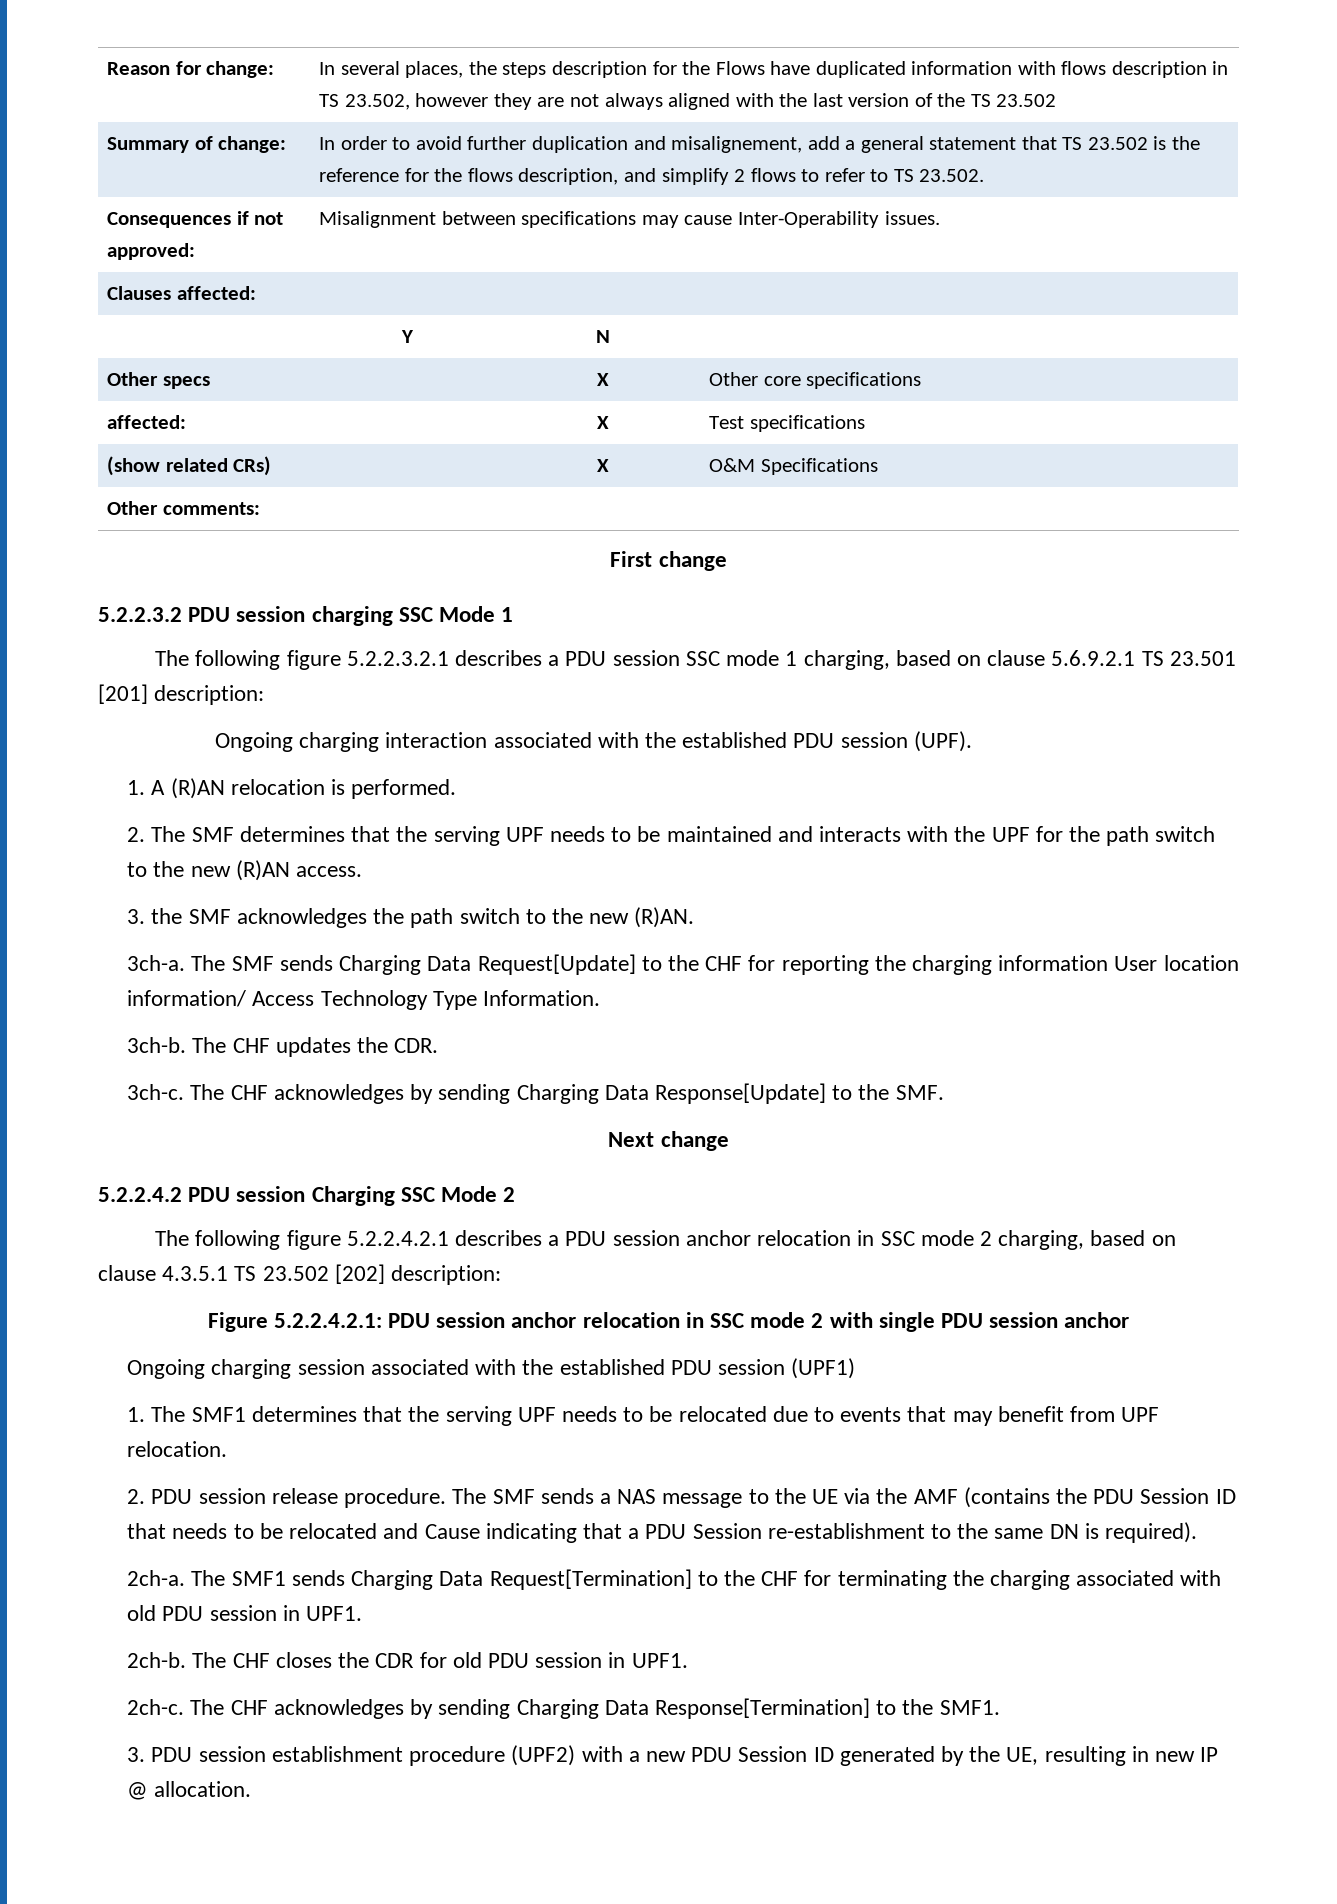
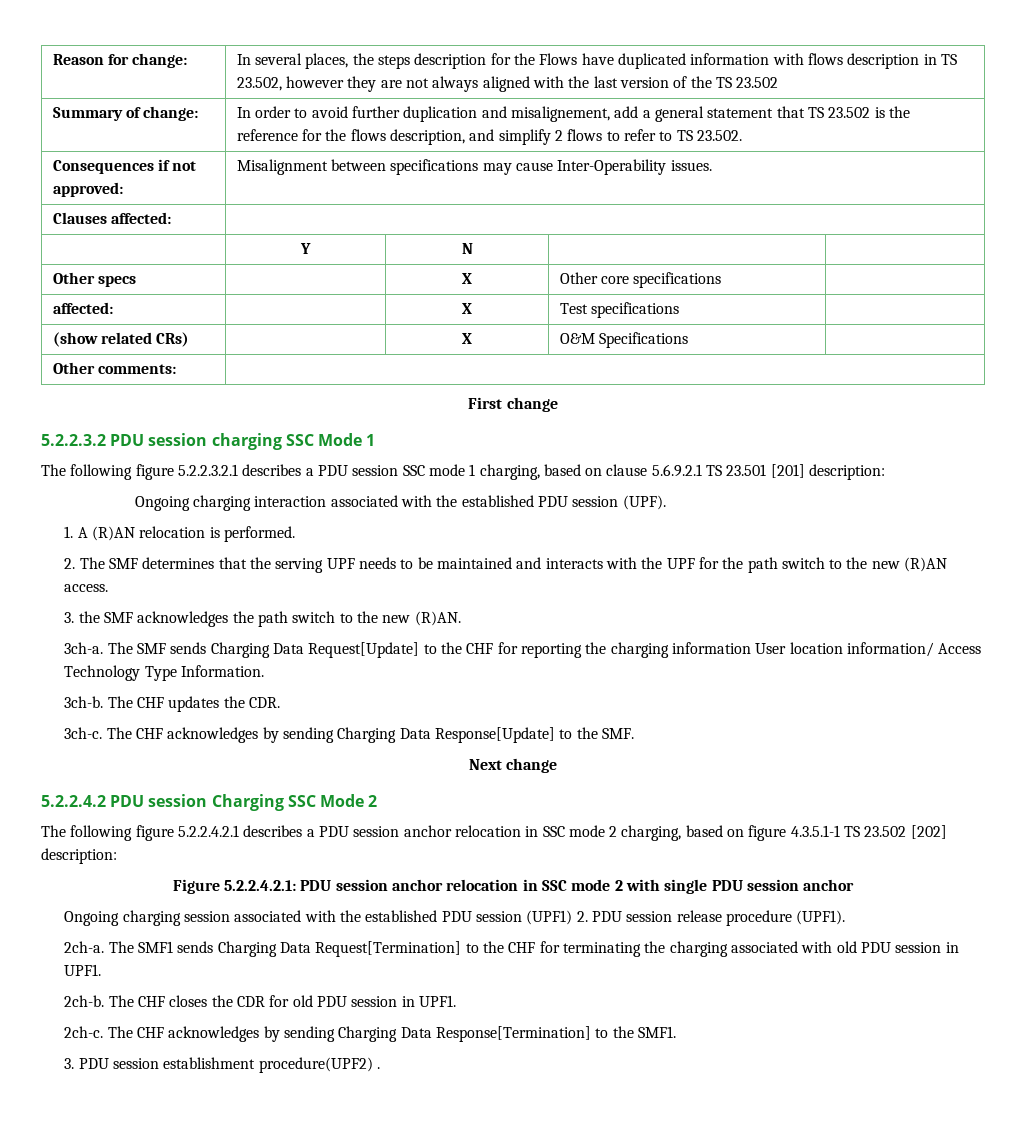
- The following figure 5.2.2.4.2.1 describes a PDU session anchor relocation in SSC mode 2 charging, based on clause 4.3.5.1 TS 23.502 [202] description:
+ The following figure 5.2.2.4.2.1 describes a PDU session anchor relocation in SSC mode 2 charging, based on figure 4.3.5.1-1 TS 23.502 [202] description:
- Ongoing charging session associated with the established PDU session (UPF1)
- 1. The SMF1 determines that the serving UPF needs to be relocated due to events that may benefit from UPF relocation.
- 2. PDU session release procedure. The SMF sends a NAS message to the UE via the AMF (contains the PDU Session ID that needs to be relocated and Cause indicating that a PDU Session re-establishment to the same DN is required).
+ Ongoing charging session associated with the established PDU session (UPF1) 2. PDU session release procedure (UPF1).
- 3. PDU session establishment procedure (UPF2) with a new PDU Session ID generated by the UE, resulting in new IP @ allocation.
+ 3. PDU session establishment procedure(UPF2) .

